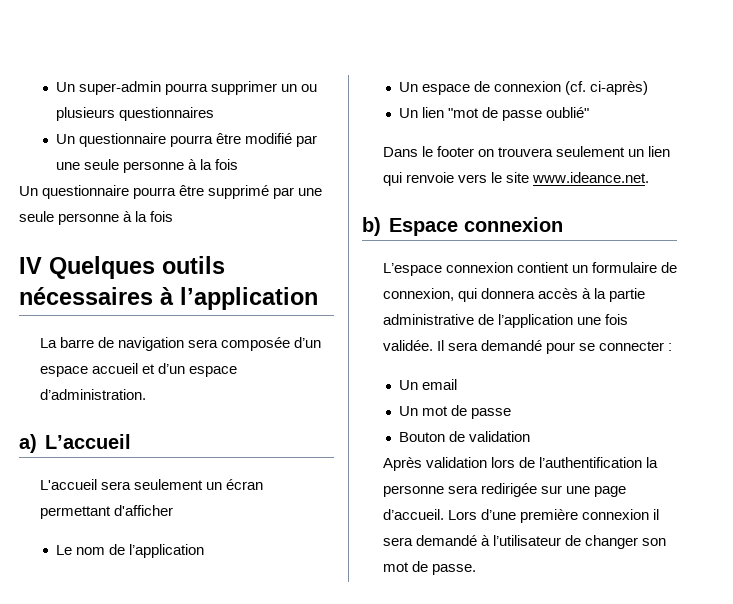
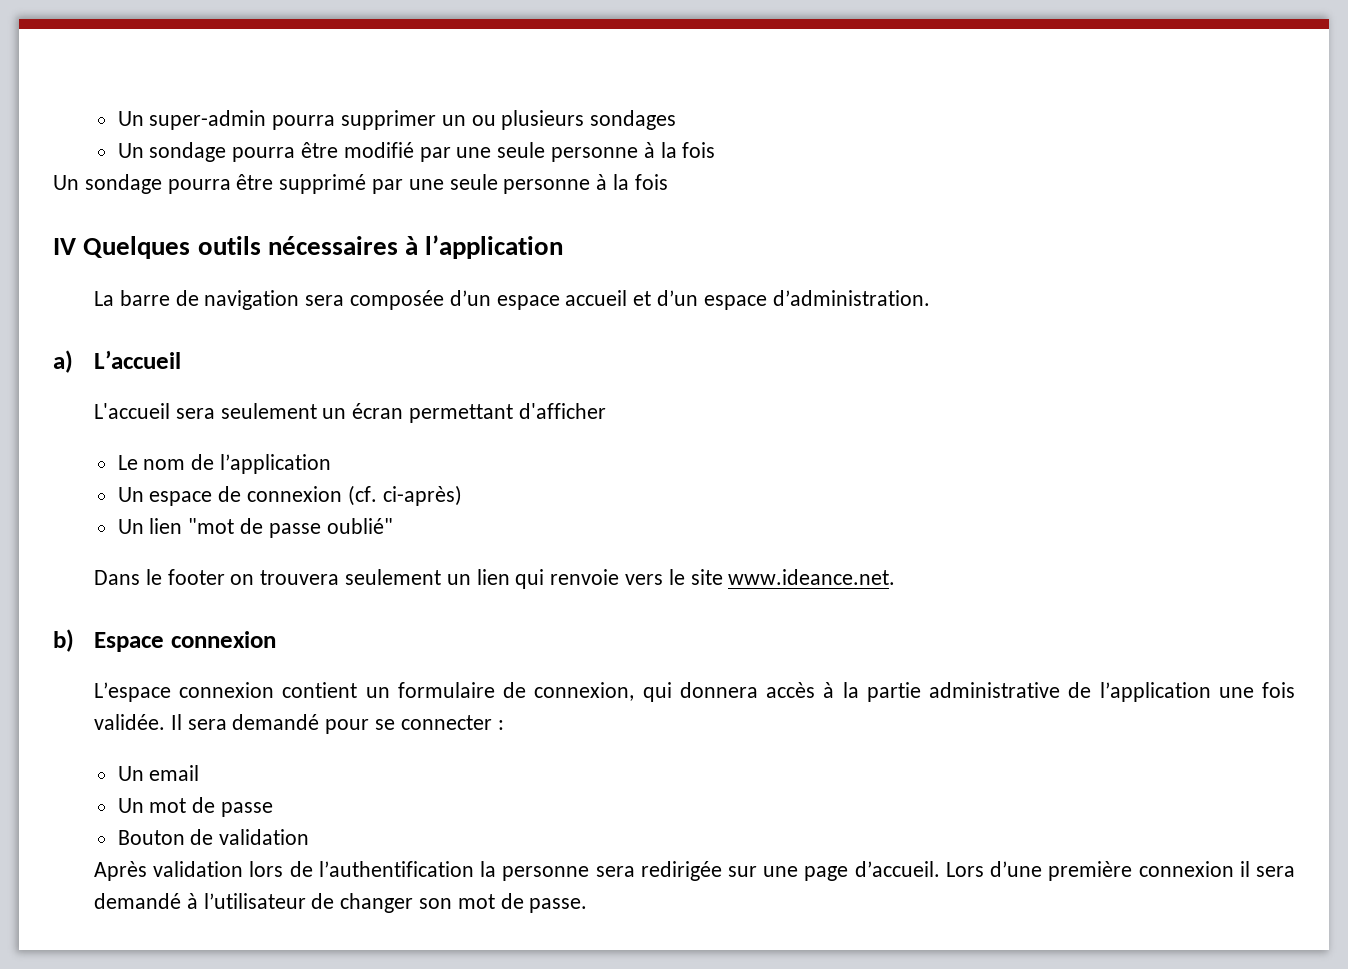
- Un super-admin pourra supprimer un ou plusieurs questionnaires
- Un questionnaire pourra être modifié par une seule personne à la fois
+ Un super-admin pourra supprimer un ou plusieurs sondages
+ Un sondage pourra être modifié par une seule personne à la fois
- Un questionnaire pourra être supprimé par une seule personne à la fois
+ Un sondage pourra être supprimé par une seule personne à la fois

